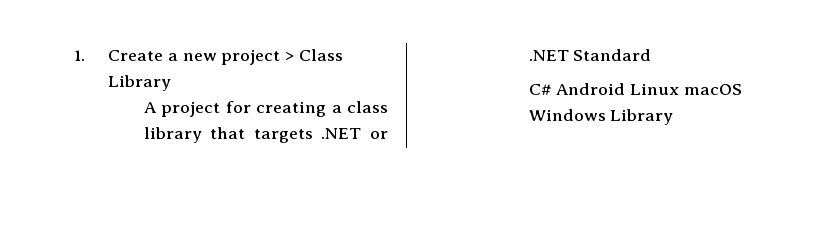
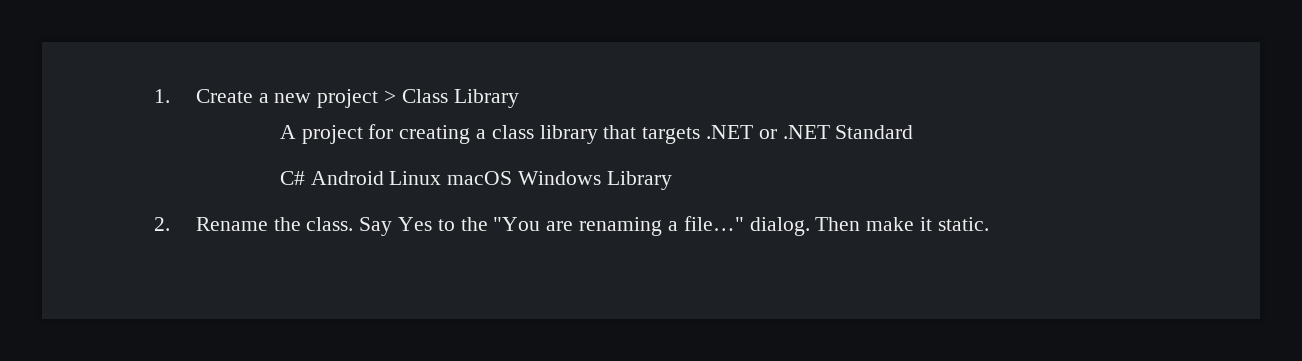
+ 2. Rename the class. Say Yes to the "You are renaming a file…" dialog. Then make it static.

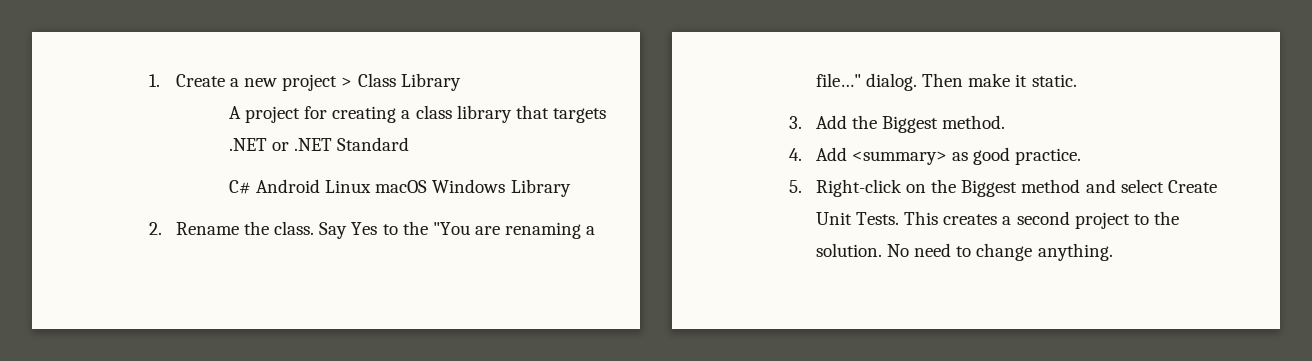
+ 3. Add the Biggest method.
+ 4. Add <summary> as good practice.
+ 5. Right-click on the Biggest method and select Create Unit Tests. This creates a second project to the solution. No need to change anything.

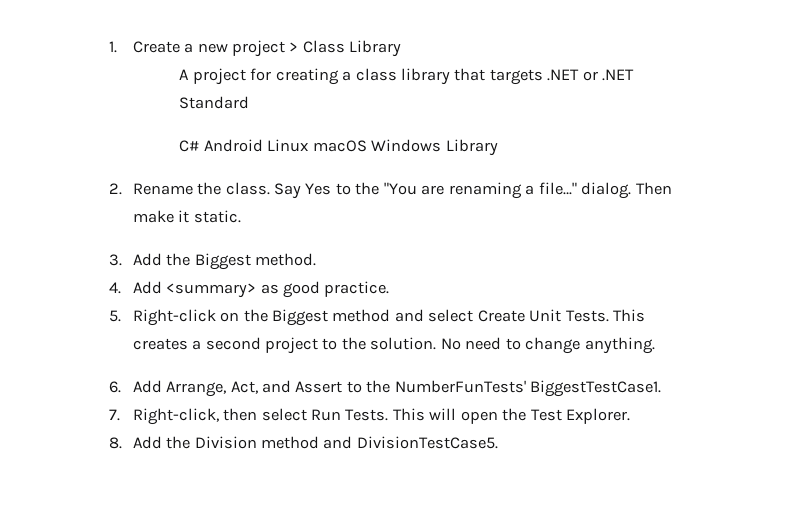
+ 6. Add Arrange, Act, and Assert to the NumberFunTests' BiggestTestCase1.
+ 7. Right-click, then select Run Tests. This will open the Test Explorer.
+ 8. Add the Division method and DivisionTestCase5.

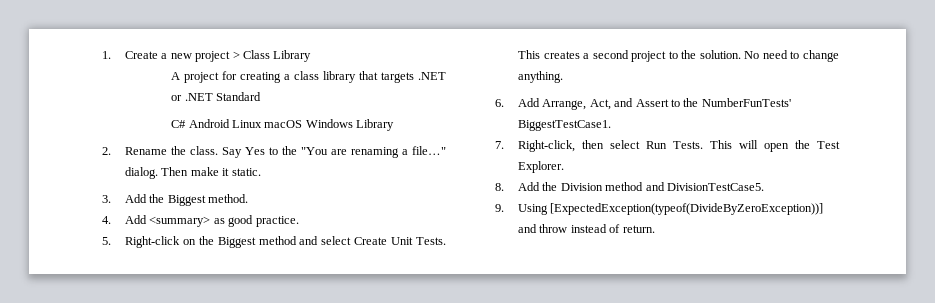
+ 9. Using [ExpectedException(typeof(DivideByZeroException))] and throw instead of return.

